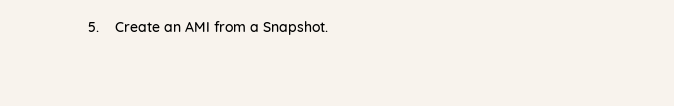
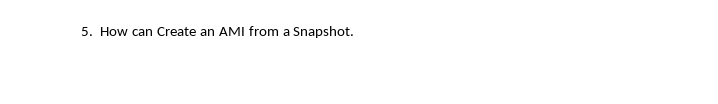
- 5. Create an AMI from a Snapshot.
+ 5. How can Create an AMI from a Snapshot.

